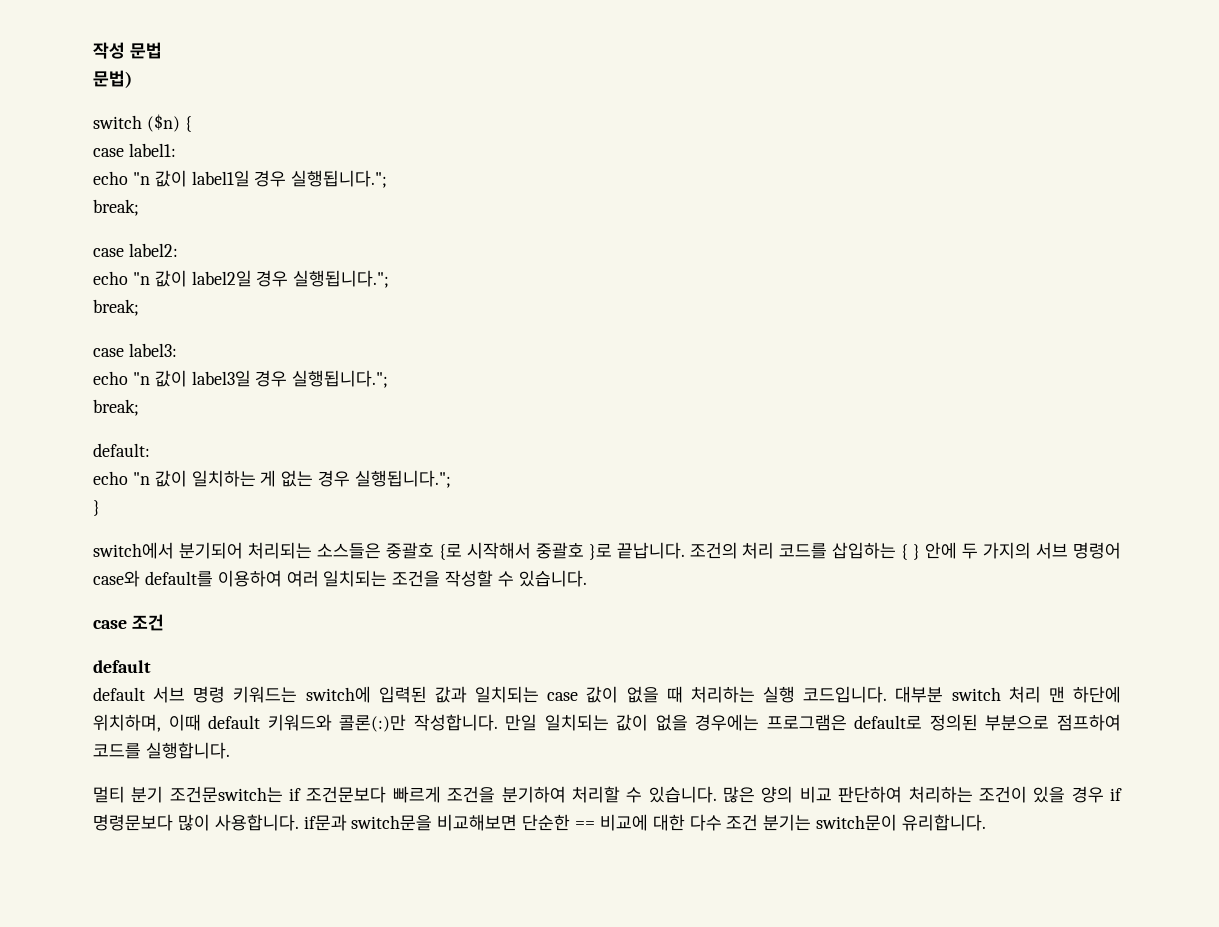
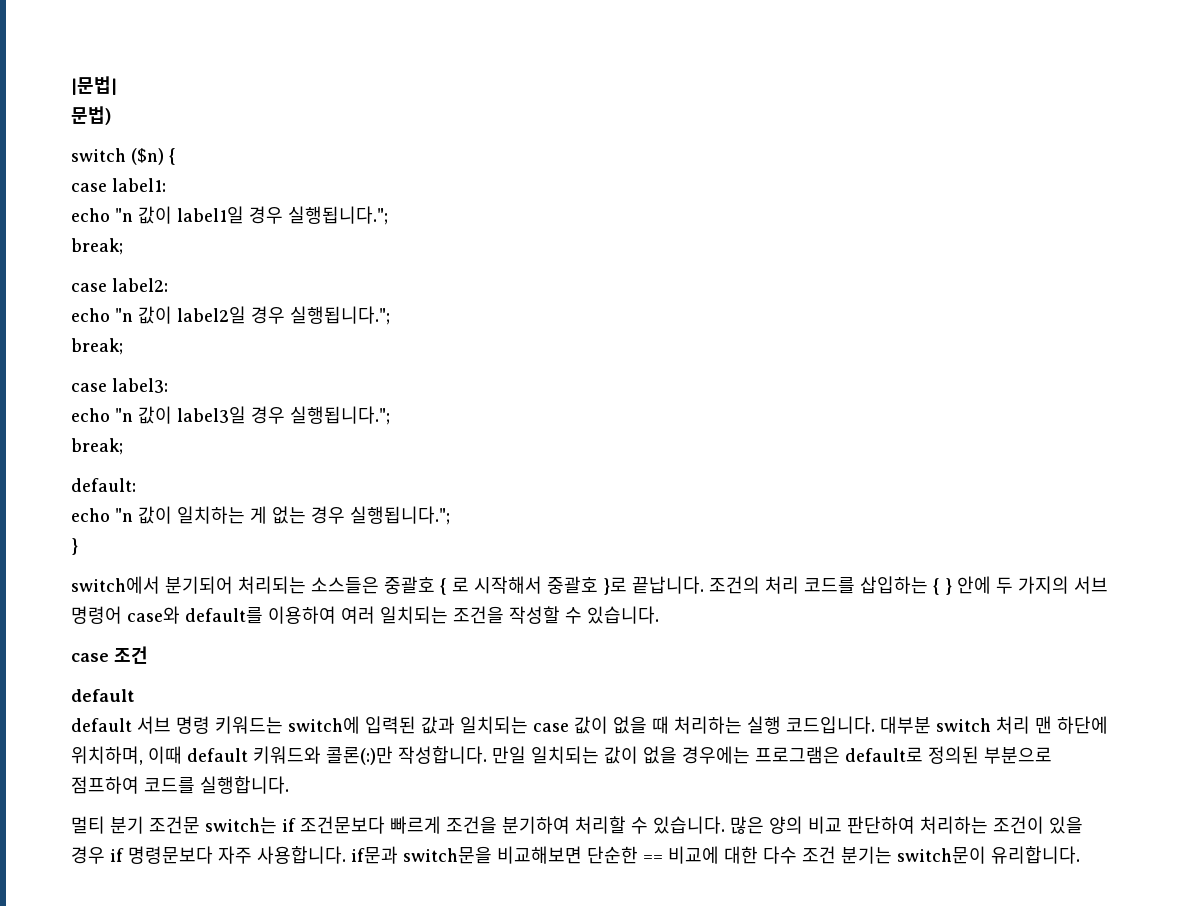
- 작성 문법
+ |문법|
- switch에서 분기되어 처리되는 소스들은 중괄호 {로 시작해서 중괄호 }로 끝납니다.
+ switch에서 분기되어 처리되는 소스들은 중괄호 { 로 시작해서 중괄호 }로 끝납니다.
- 멀티 분기 조건문switch는 if 조건문보다 빠르게 조건을 분기하여 처리할 수 있습니다.
+ 멀티 분기 조건문 switch는 if 조건문보다 빠르게 조건을 분기하여 처리할 수 있습니다.
- 많은 양의 비교 판단하여 처리하는 조건이 있을 경우 if 명령문보다 많이 사용합니다. if문과 switch문을 비교해보면 단순한 == 비교에 대한 다수 조건 분기는 switch문이 유리합니다.
+ 많은 양의 비교 판단하여 처리하는 조건이 있을 경우 if 명령문보다 자주 사용합니다. if문과 switch문을 비교해보면 단순한 == 비교에 대한 다수 조건 분기는 switch문이 유리합니다.

